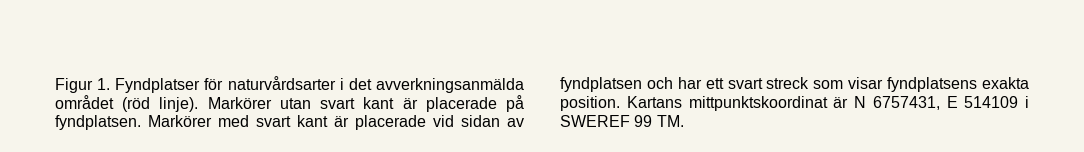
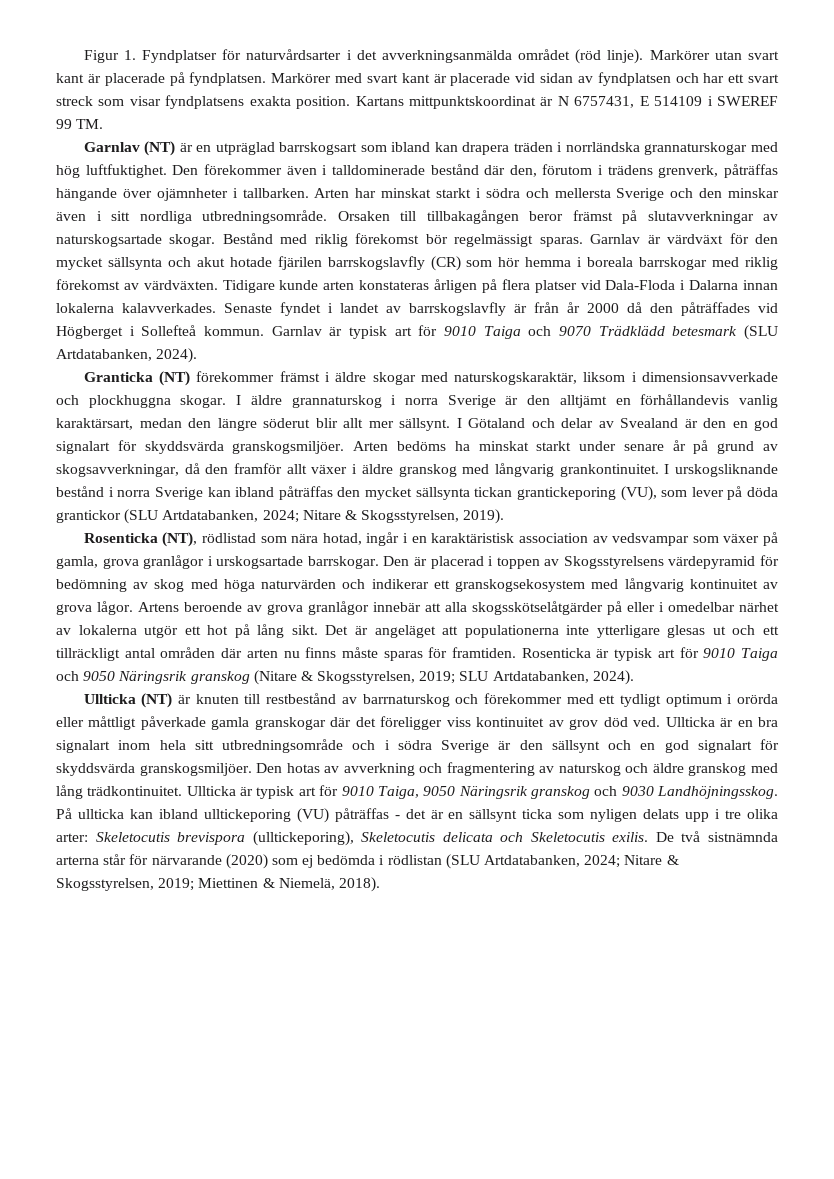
+ Garnlav (NT) är en utpräglad barrskogsart som ibland kan drapera träden i norrländska grannaturskogar med hög luftfuktighet. Den förekommer även i talldominerade bestånd där den, förutom i trädens grenverk, påträffas hängande över ojämnheter i tallbarken. Arten har minskat starkt i södra och mellersta Sverige och den minskar även i sitt nordliga utbredningsområde. Orsaken till tillbakagången beror främst på slutavverkningar av naturskogsartade skogar. Bestånd med riklig förekomst bör regelmässigt sparas. Garnlav är värdväxt för den mycket sällsynta och akut hotade fjärilen barrskogslavfly (CR) som hör hemma i boreala barrskogar med riklig förekomst av värdväxten. Tidigare kunde arten konstateras årligen på flera platser vid Dala-Floda i Dalarna innan lokalerna kalavverkades. Senaste fyndet i landet av barrskogslavfly är från år 2000 då den påträffades vid Högberget i Sollefteå kommun. Garnlav är typisk art för 9010 Taiga och 9070 Trädklädd betesmark (SLU Artdatabanken, 2024).
+ Granticka (NT) förekommer främst i äldre skogar med naturskogskaraktär, liksom i dimensionsavverkade och plockhuggna skogar. I äldre grannaturskog i norra Sverige är den alltjämt en förhållandevis vanlig karaktärsart, medan den längre söderut blir allt mer sällsynt. I Götaland och delar av Svealand är den en god signalart för skyddsvärda granskogsmiljöer. Arten bedöms ha minskat starkt under senare år på grund av skogsavverkningar, då den framför allt växer i äldre granskog med långvarig grankontinuitet. I urskogsliknande bestånd i norra Sverige kan ibland påträffas den mycket sällsynta tickan grantickeporing (VU), som lever på döda grantickor (SLU Artdatabanken, 2024; Nitare & Skogsstyrelsen, 2019).
+ Rosenticka (NT), rödlistad som nära hotad, ingår i en karaktäristisk association av vedsvampar som växer på gamla, grova granlågor i urskogsartade barrskogar. Den är placerad i toppen av Skogsstyrelsens värdepyramid för bedömning av skog med höga naturvärden och indikerar ett granskogsekosystem med långvarig kontinuitet av grova lågor. Artens beroende av grova granlågor innebär att alla skogsskötselåtgärder på eller i omedelbar närhet av lokalerna utgör ett hot på lång sikt. Det är angeläget att populationerna inte ytterligare glesas ut och ett tillräckligt antal områden där arten nu finns måste sparas för framtiden. Rosenticka är typisk art för 9010 Taiga och 9050 Näringsrik granskog (Nitare & Skogsstyrelsen, 2019; SLU Artdatabanken, 2024).
+ Ullticka (NT) är knuten till restbestånd av barrnaturskog och förekommer med ett tydligt optimum i orörda eller måttligt påverkade gamla granskogar där det föreligger viss kontinuitet av grov död ved. Ullticka är en bra signalart inom hela sitt utbredningsområde och i södra Sverige är den sällsynt och en god signalart för skyddsvärda granskogsmiljöer. Den hotas av avverkning och fragmentering av naturskog och äldre granskog med lång trädkontinuitet. Ullticka är typisk art för 9010 Taiga, 9050 Näringsrik granskog och 9030 Landhöjningsskog. På ullticka kan ibland ulltickeporing (VU) påträffas - det är en sällsynt ticka som nyligen delats upp i tre olika arter: Skeletocutis brevispora (ulltickeporing), Skeletocutis delicata och Skeletocutis exilis. De två sistnämnda arterna står för närvarande (2020) som ej bedömda i rödlistan (SLU Artdatabanken, 2024; Nitare & Skogsstyrelsen, 2019; Miettinen & Niemelä, 2018).

